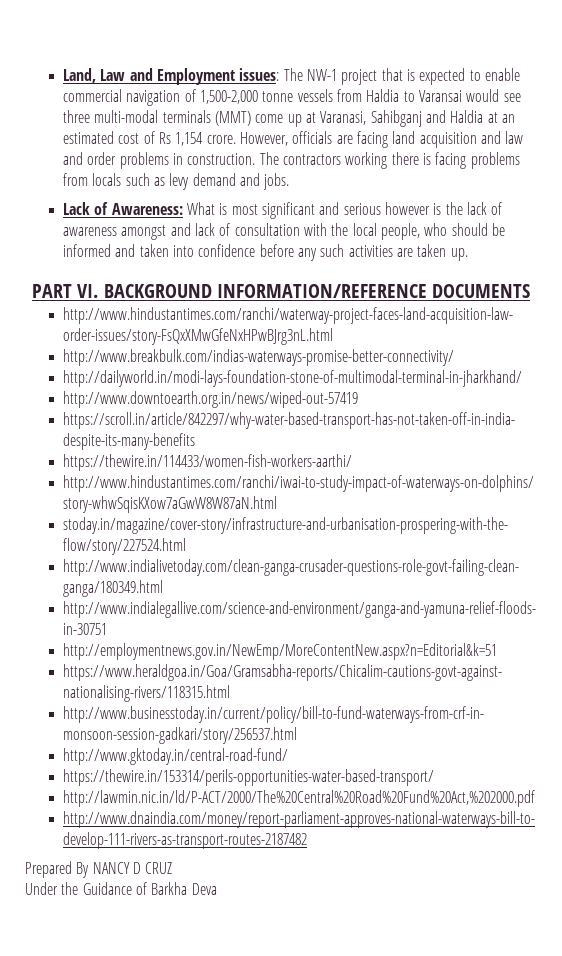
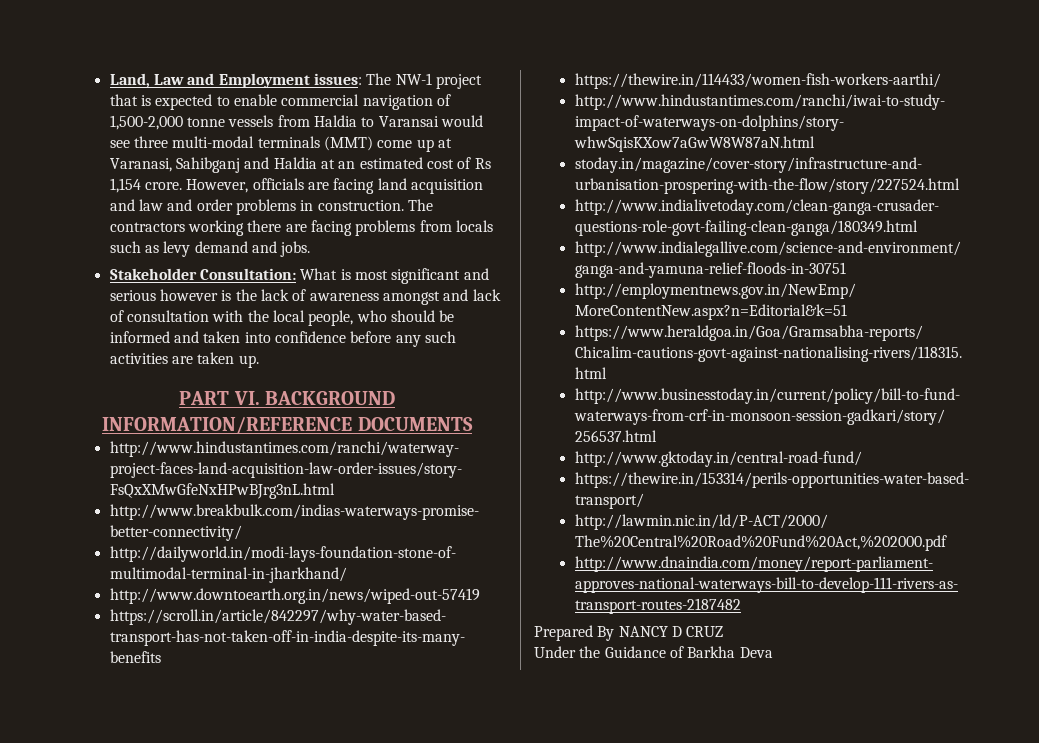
- The contractors working there is facing problems from locals such as levy demand and jobs.
+ The contractors working there are facing problems from locals such as levy demand and jobs.
- Lack of Awareness: What is most significant and serious however is the lack of awareness amongst and lack of consultation with the local people, who should be informed and taken into confidence before any such activities are taken up.
+ Stakeholder Consultation: What is most significant and serious however is the lack of awareness amongst and lack of consultation with the local people, who should be informed and taken into confidence before any such activities are taken up.

